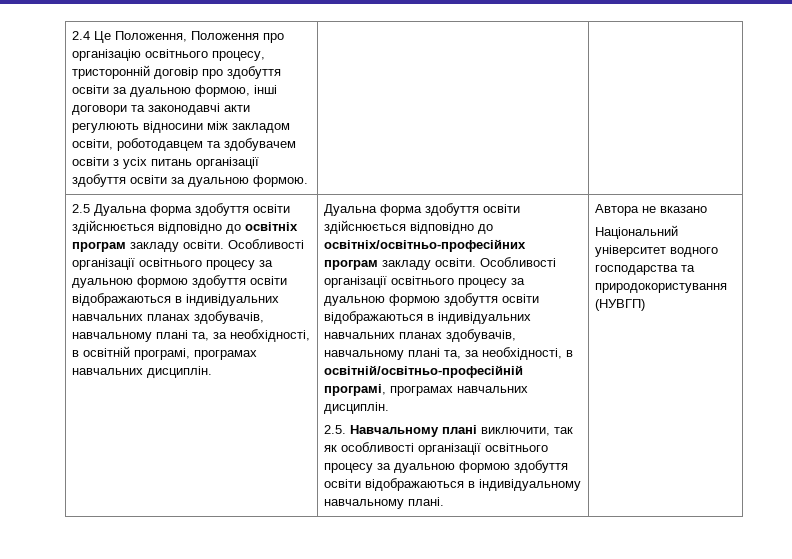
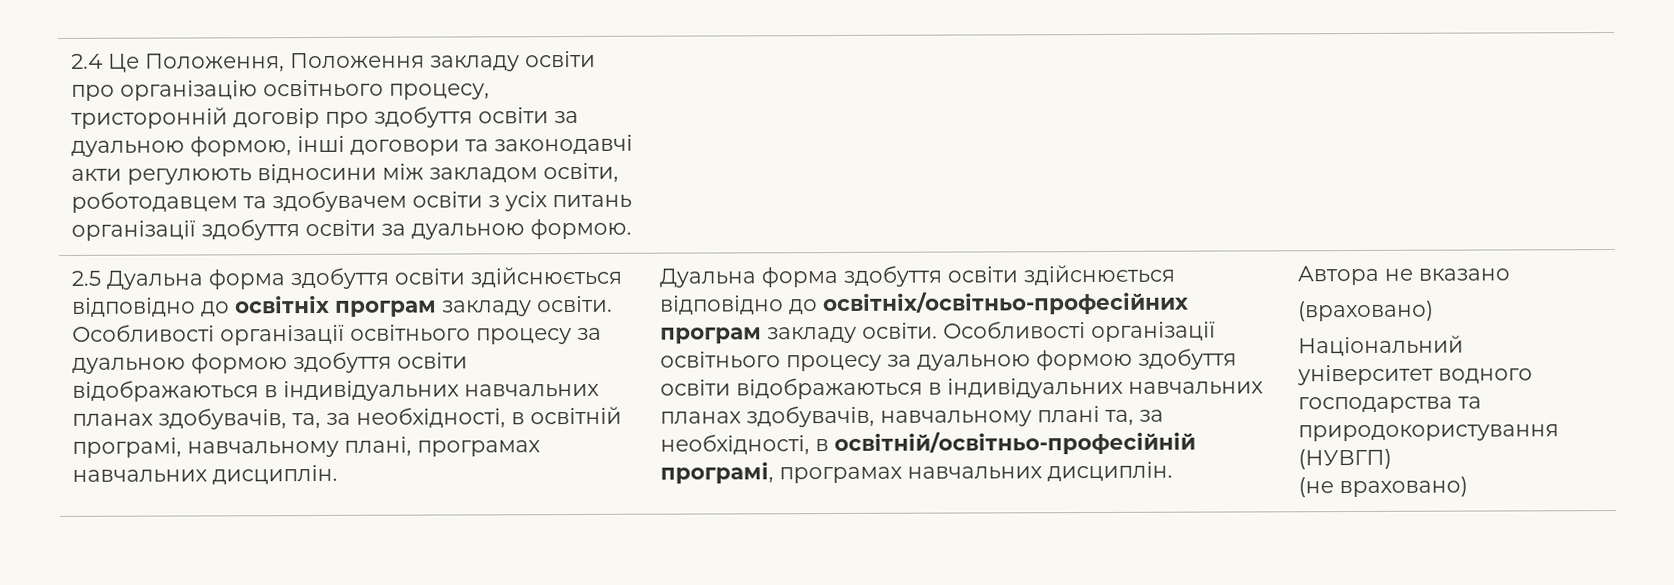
- 2.4 Це Положення, Положення про організацію освітнього процесу, тристоронній договір про здобуття освіти за дуальною формою, інші договори та законодавчі акти регулюють відносини між закладом освіти, роботодавцем та здобувачем освіти з усіх питань організації здобуття освіти за дуальною формою.
+ 2.4 Це Положення, Положення закладу освіти про організацію освітнього процесу, тристоронній договір про здобуття освіти за дуальною формою, інші договори та законодавчі акти регулюють відносини між закладом освіти, роботодавцем та здобувачем освіти з усіх питань організації здобуття освіти за дуальною формою.
- Особливості організації освітнього процесу за дуальною формою здобуття освіти відображаються в індивідуальних навчальних планах здобувачів, навчальному плані та, за необхідності, в освітній програмі, програмах навчальних дисциплін.
+ Особливості організації освітнього процесу за дуальною формою здобуття освіти відображаються в індивідуальних навчальних планах здобувачів, та, за необхідності, в освітній програмі, навчальному плані, програмах навчальних дисциплін.
- 2.5. Навчальному плані виключити, так як особливості організації освітнього процесу за дуальною формою здобуття освіти відображаються в індивідуальному навчальному плані.
+ (враховано)
+ (не враховано)

